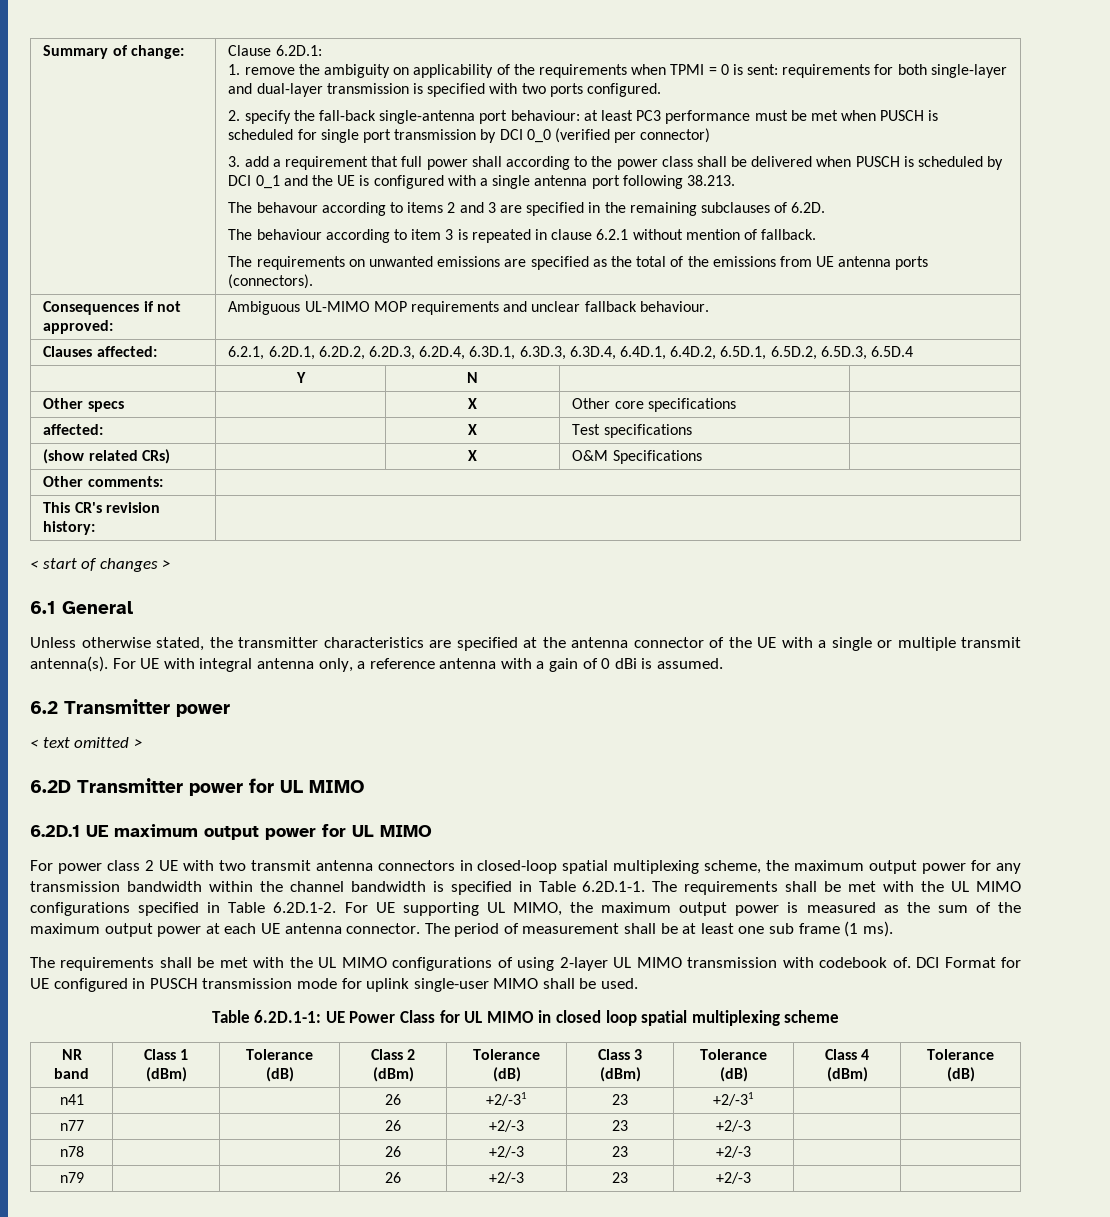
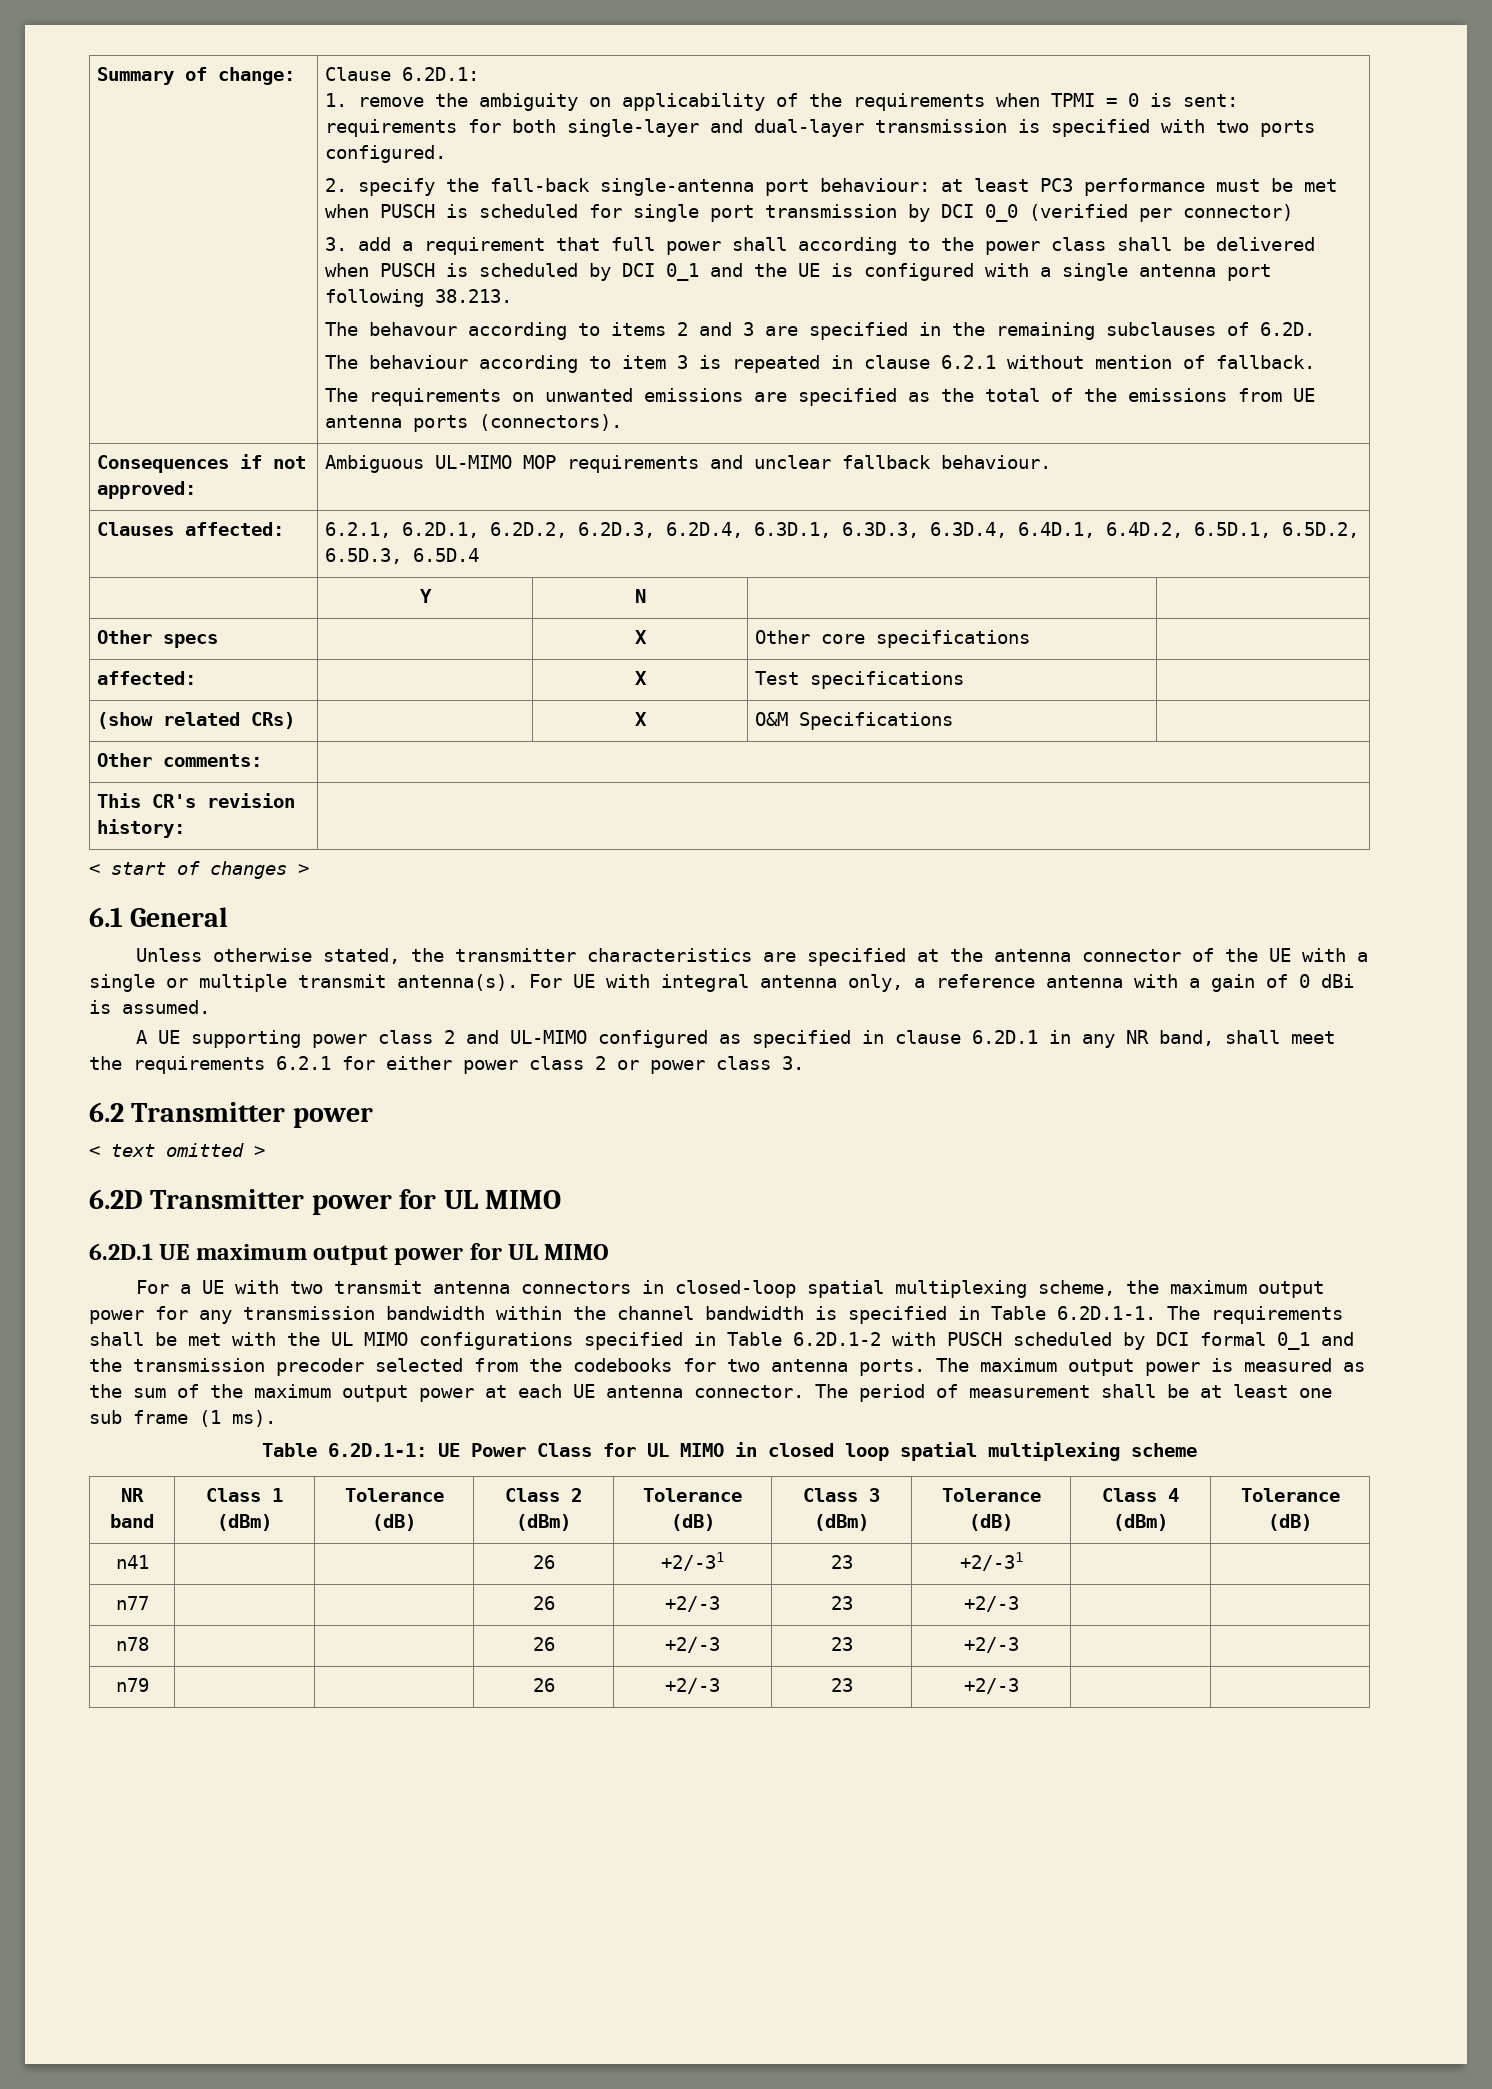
+ A UE supporting power class 2 and UL-MIMO configured as specified in clause 6.2D.1 in any NR band, shall meet the requirements 6.2.1 for either power class 2 or power class 3.
- For power class 2 UE with two transmit antenna connectors in closed-loop spatial multiplexing scheme, the maximum output power for any transmission bandwidth within the channel bandwidth is specified in Table 6.2D.1-1. The requirements shall be met with the UL MIMO configurations specified in Table 6.2D.1-2. For UE supporting UL MIMO, the maximum output power is measured as the sum of the maximum output power at each UE antenna connector.
+ For a UE with two transmit antenna connectors in closed-loop spatial multiplexing scheme, the maximum output power for any transmission bandwidth within the channel bandwidth is specified in Table 6.2D.1-1. The requirements shall be met with the UL MIMO configurations specified in Table 6.2D.1-2 with PUSCH scheduled by DCI formal 0_1 and the transmission precoder selected from the codebooks for two antenna ports. The maximum output power is measured as the sum of the maximum output power at each UE antenna connector.
- The requirements shall be met with the UL MIMO configurations of using 2-layer UL MIMO transmission with codebook of. DCI Format for UE configured in PUSCH transmission mode for uplink single-user MIMO shall be used.

